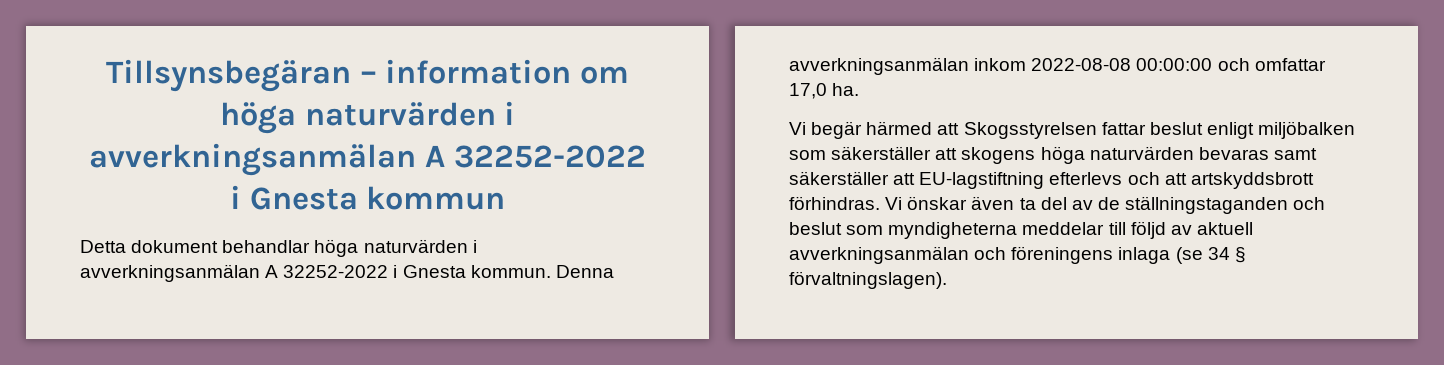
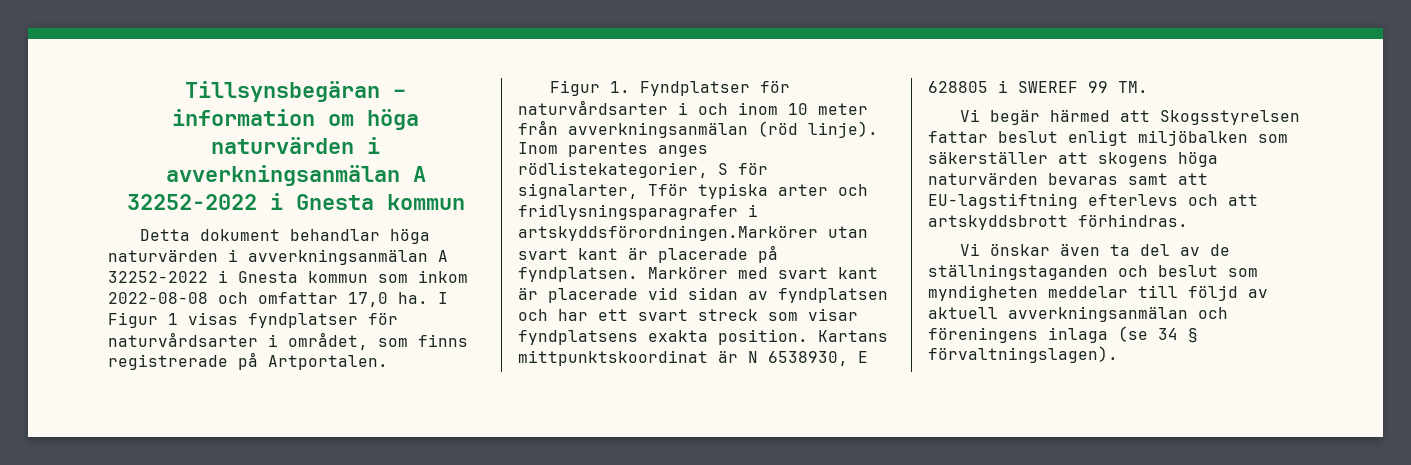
- Detta dokument behandlar höga naturvärden i avverkningsanmälan A 32252-2022 i Gnesta kommun. Denna avverkningsanmälan inkom 2022-08-08 00:00:00 och omfattar 17,0 ha.
+ Detta dokument behandlar höga naturvärden i avverkningsanmälan A 32252-2022 i Gnesta kommun som inkom 2022-08-08 och omfattar 17,0 ha. I Figur 1 visas fyndplatser för naturvårdsarter i området, som finns registrerade på Artportalen.
+ Figur 1. Fyndplatser för naturvårdsarter i och inom 10 meter från avverkningsanmälan (röd linje). Inom parentes anges rödlistekategorier, S för signalarter, Tför typiska arter och fridlysningsparagrafer i artskyddsförordningen.Markörer utan svart kant är placerade på fyndplatsen. Markörer med svart kant är placerade vid sidan av fyndplatsen och har ett svart streck som visar fyndplatsens exakta position. Kartans mittpunktskoordinat är N 6538930, E 628805 i SWEREF 99 TM.
- Vi begär härmed att Skogsstyrelsen fattar beslut enligt miljöbalken som säkerställer att skogens höga naturvärden bevaras samt säkerställer att EU-lagstiftning efterlevs och att artskyddsbrott förhindras. Vi önskar även ta del av de ställningstaganden och beslut som myndigheterna meddelar till följd av aktuell avverkningsanmälan och föreningens inlaga (se 34 § förvaltningslagen).
+ Vi begär härmed att Skogsstyrelsen fattar beslut enligt miljöbalken som säkerställer att skogens höga naturvärden bevaras samt att EU-lagstiftning efterlevs och att artskyddsbrott förhindras.
+ Vi önskar även ta del av de ställningstaganden och beslut som myndigheten meddelar till följd av aktuell avverkningsanmälan och föreningens inlaga (se 34 § förvaltningslagen).

